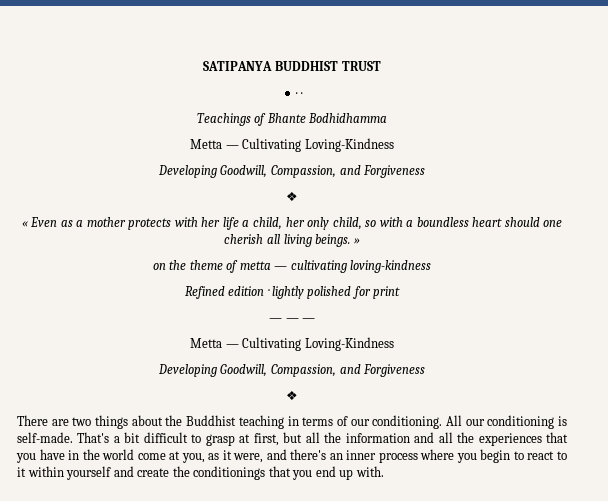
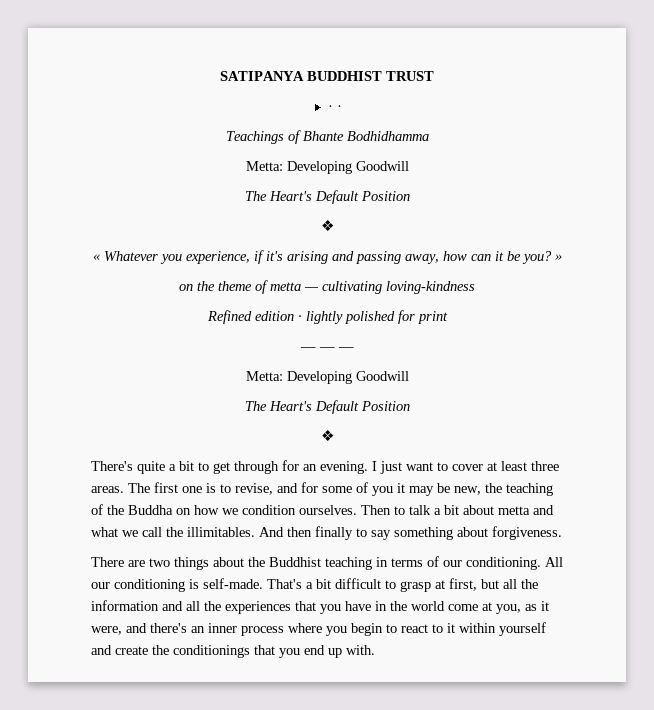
  Teachings of Bhante Bodhidhamma
- Metta — Cultivating Loving-Kindness
- Developing Goodwill, Compassion, and Forgiveness
+ Metta: Developing Goodwill
+ The Heart's Default Position
  ❖
- « Even as a mother protects with her life a child, her only child, so with a boundless heart should one cherish all living beings. »
+ « Whatever you experience, if it's arising and passing away, how can it be you? »
  ― ― ―
- Metta — Cultivating Loving-Kindness
- Developing Goodwill, Compassion, and Forgiveness
+ Metta: Developing Goodwill
+ The Heart's Default Position
  ❖
+ There's quite a bit to get through for an evening. I just want to cover at least three areas. The first one is to revise, and for some of you it may be new, the teaching of the Buddha on how we condition ourselves. Then to talk a bit about metta and what we call the illimitables. And then finally to say something about forgiveness.

